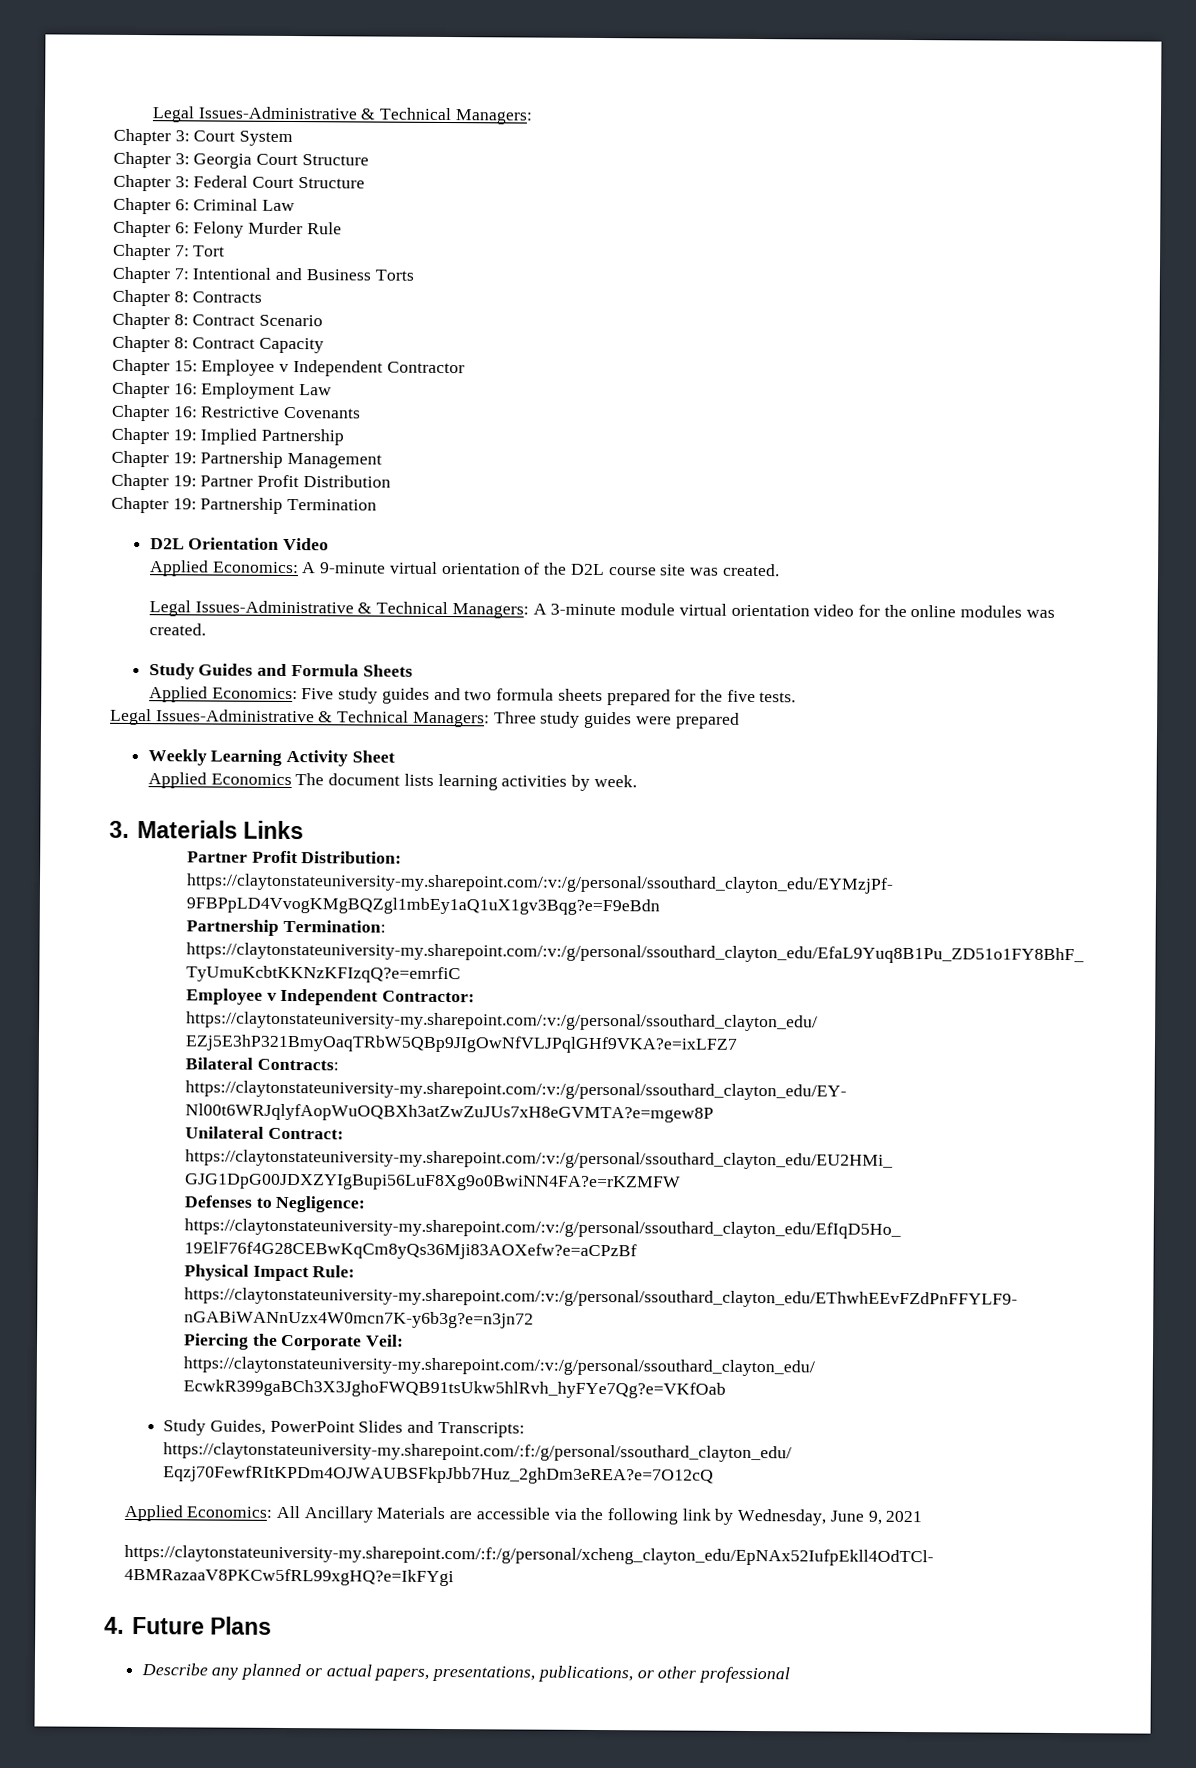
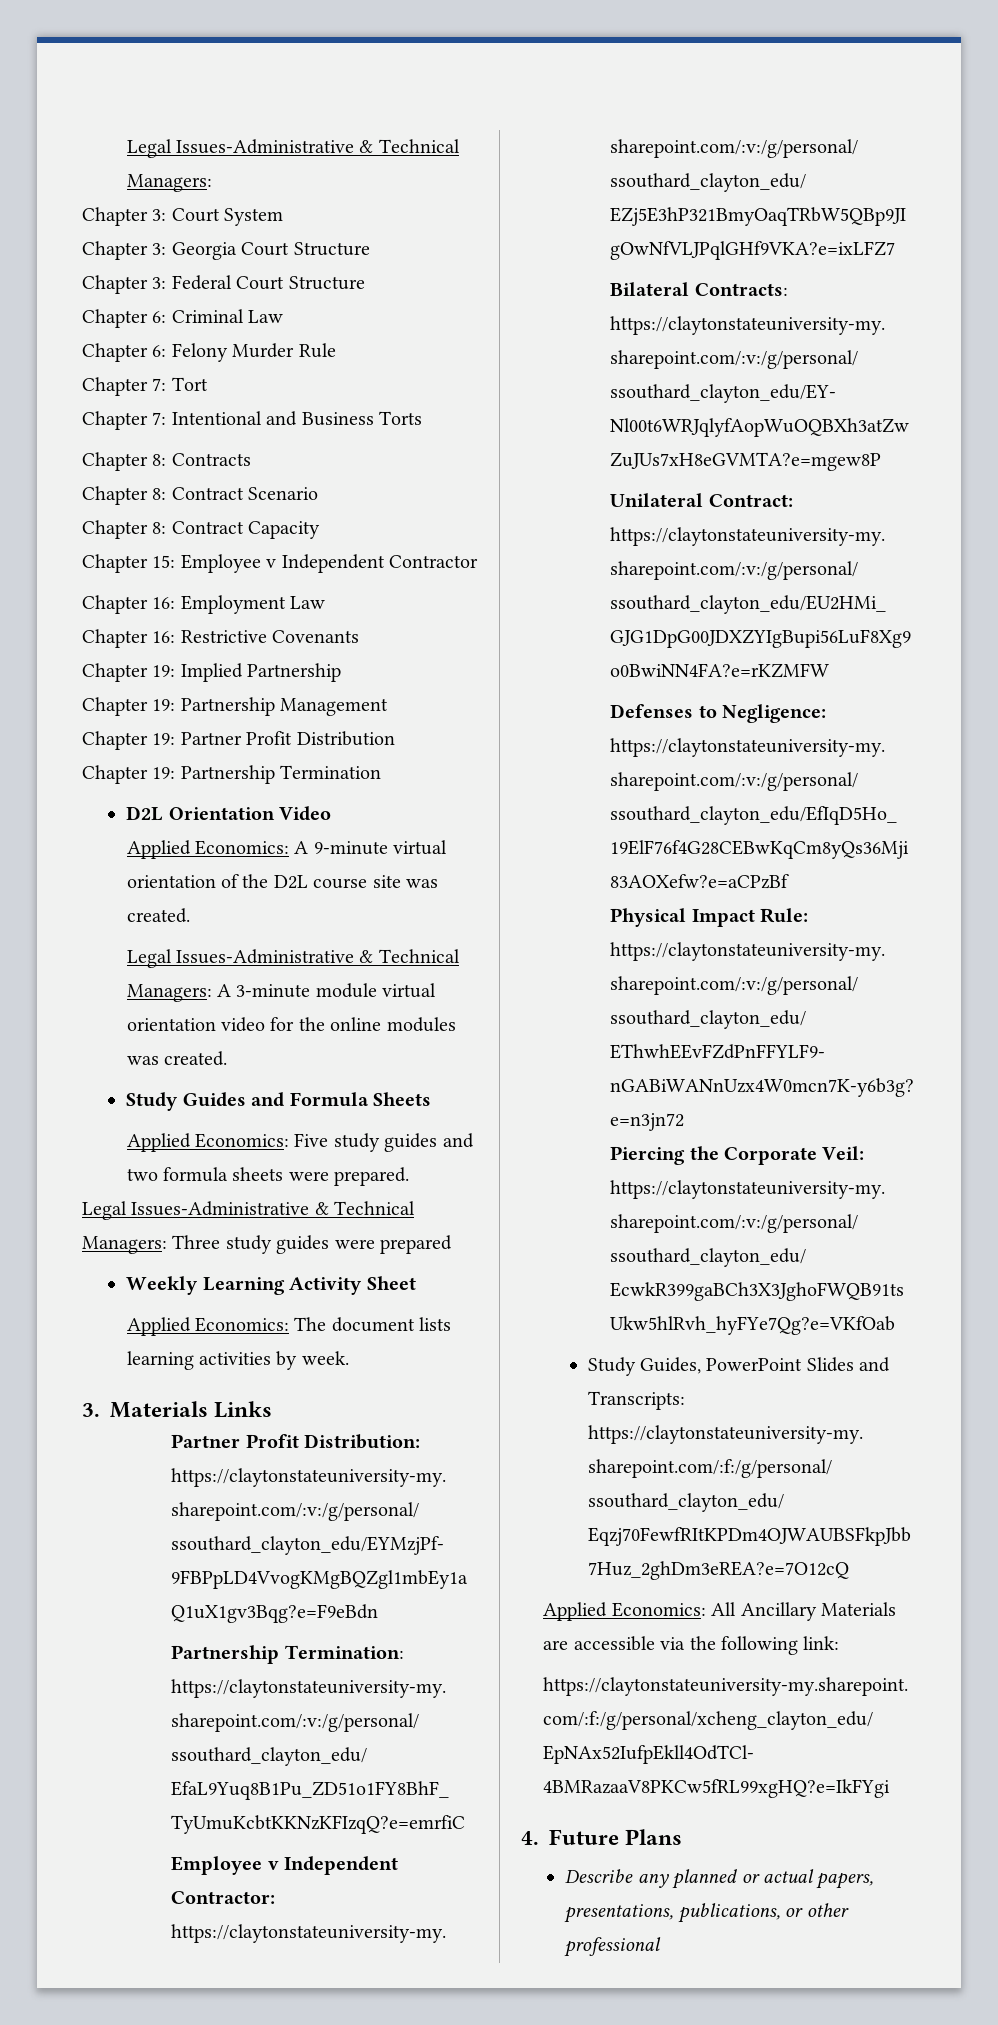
- Applied Economics: Five study guides and two formula sheets prepared for the five tests.
+ Applied Economics: Five study guides and two formula sheets were prepared.
- Applied Economics The document lists learning activities by week.
+ Applied Economics: The document lists learning activities by week.
- Applied Economics: All Ancillary Materials are accessible via the following link by Wednesday, June 9, 2021
+ Applied Economics: All Ancillary Materials are accessible via the following link:

